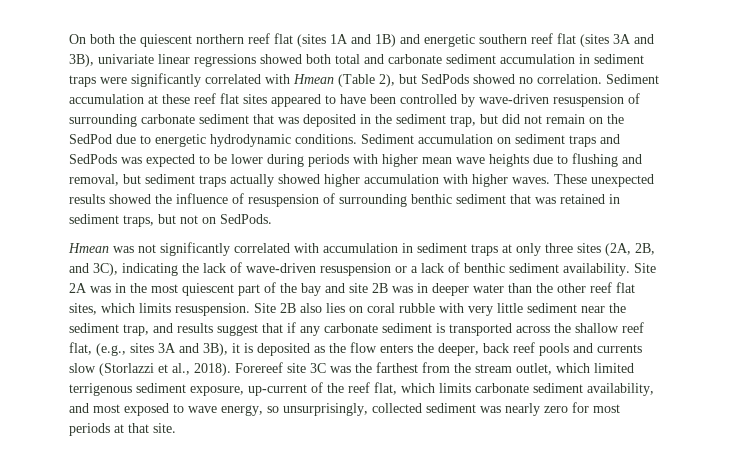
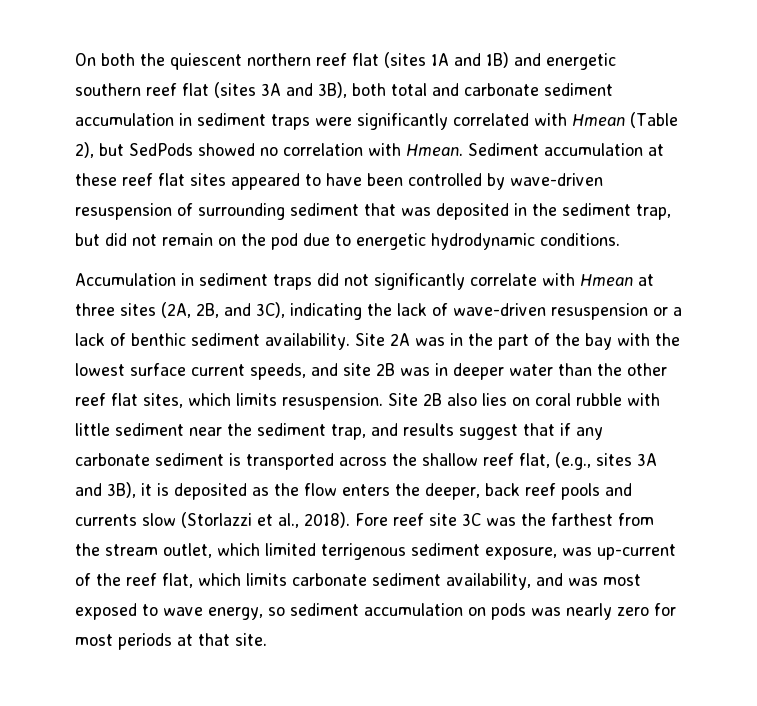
- On both the quiescent northern reef flat (sites 1A and 1B) and energetic southern reef flat (sites 3A and 3B), univariate linear regressions showed both total and carbonate sediment accumulation in sediment traps were significantly correlated with Hmean (Table 2), but SedPods showed no correlation.
+ On both the quiescent northern reef flat (sites 1A and 1B) and energetic southern reef flat (sites 3A and 3B), both total and carbonate sediment accumulation in sediment traps were significantly correlated with Hmean (Table 2), but SedPods showed no correlation with Hmean.
- Sediment accumulation at these reef flat sites appeared to have been controlled by wave-driven resuspension of surrounding carbonate sediment that was deposited in the sediment trap, but did not remain on the SedPod due to energetic hydrodynamic conditions. Sediment accumulation on sediment traps and SedPods was expected to be lower during periods with higher mean wave heights due to flushing and removal, but sediment traps actually showed higher accumulation with higher waves. These unexpected results showed the influence of resuspension of surrounding benthic sediment that was retained in sediment traps, but not on SedPods.
- Hmean was not significantly correlated with accumulation in sediment traps at only three sites (2A, 2B, and 3C), indicating the lack of wave-driven resuspension or a lack of benthic sediment availability.
+ Sediment accumulation at these reef flat sites appeared to have been controlled by wave-driven resuspension of surrounding sediment that was deposited in the sediment trap, but did not remain on the pod due to energetic hydrodynamic conditions.
+ Accumulation in sediment traps did not significantly correlate with Hmean at three sites (2A, 2B, and 3C), indicating the lack of wave-driven resuspension or a lack of benthic sediment availability.
- Site 2A was in the most quiescent part of the bay and site 2B was in deeper water than the other reef flat sites, which limits resuspension.
+ Site 2A was in the part of the bay with the lowest surface current speeds, and site 2B was in deeper water than the other reef flat sites, which limits resuspension.
- Site 2B also lies on coral rubble with very little sediment near the sediment trap, and results suggest that if any carbonate sediment is transported across the shallow reef flat, (e.g., sites 3A and 3B), it is deposited as the flow enters the deeper, back reef pools and currents slow (Storlazzi et al., 2018).
+ Site 2B also lies on coral rubble with little sediment near the sediment trap, and results suggest that if any carbonate sediment is transported across the shallow reef flat, (e.g., sites 3A and 3B), it is deposited as the flow enters the deeper, back reef pools and currents slow (Storlazzi et al., 2018).
- Forereef site 3C was the farthest from the stream outlet, which limited terrigenous sediment exposure, up-current of the reef flat, which limits carbonate sediment availability, and most exposed to wave energy, so unsurprisingly, collected sediment was nearly zero for most periods at that site.
+ Fore reef site 3C was the farthest from the stream outlet, which limited terrigenous sediment exposure, was up-current of the reef flat, which limits carbonate sediment availability, and was most exposed to wave energy, so sediment accumulation on pods was nearly zero for most periods at that site.

